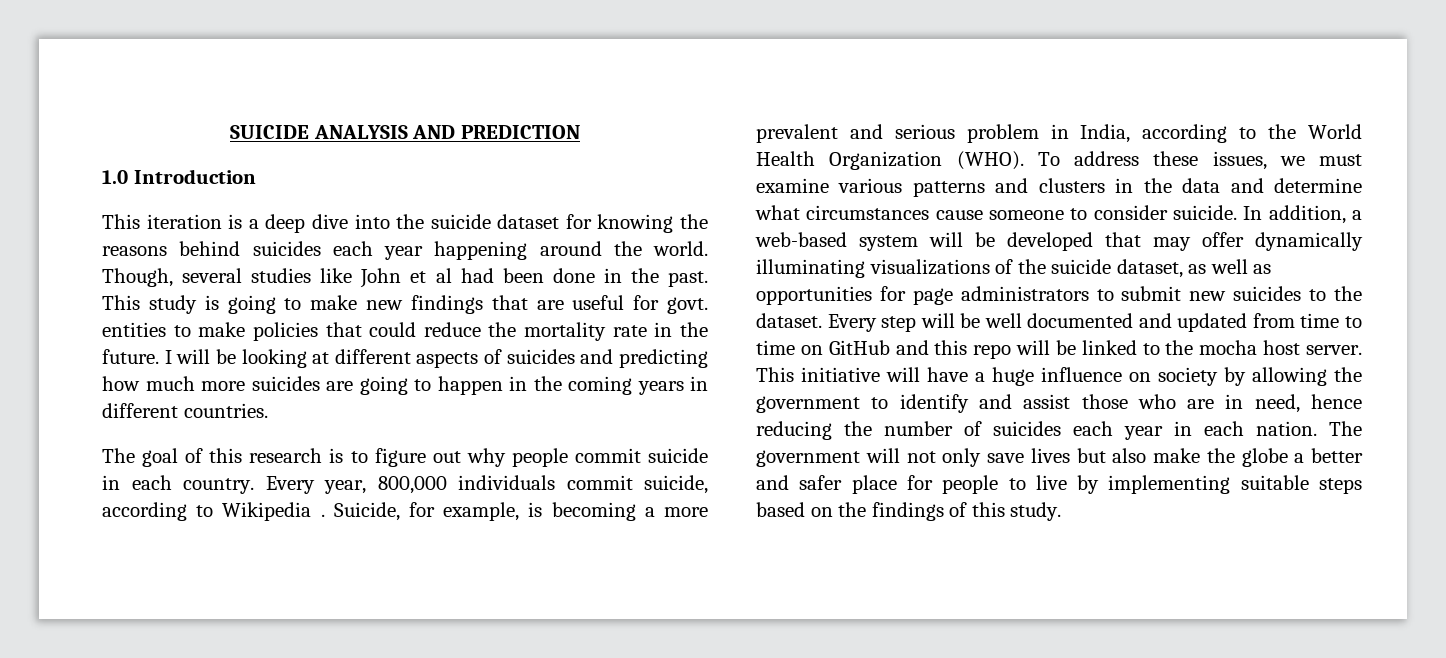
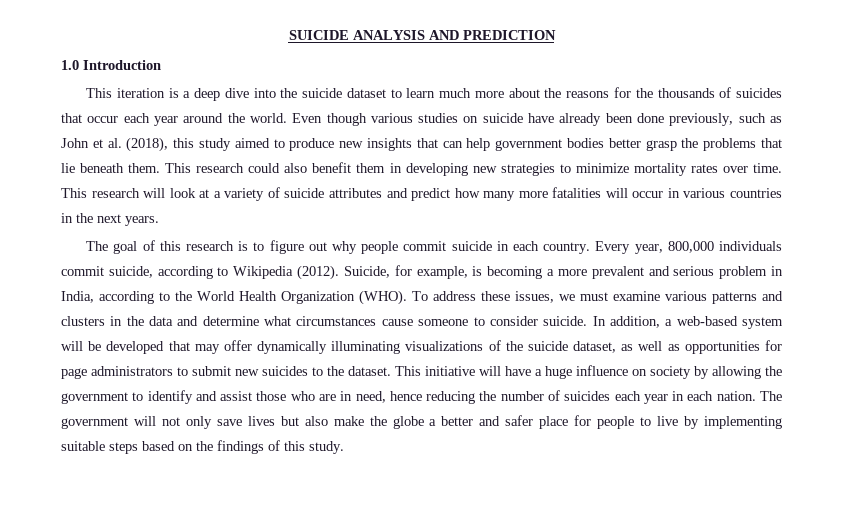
- This iteration is a deep dive into the suicide dataset for knowing the reasons behind suicides each year happening around the world.
+ This iteration is a deep dive into the suicide dataset to learn much more about the reasons for the thousands of suicides that occur each year around the world.
- Though, several studies like John et al had been done in the past. This study is going to make new findings that are useful for govt. entities to make policies that could reduce the mortality rate in the future. I will be looking at different aspects of suicides and predicting how much more suicides are going to happen in the coming years in different countries.
+ Even though various studies on suicide have already been done previously, such as John et al. (2018), this study aimed to produce new insights that can help government bodies better grasp the problems that lie beneath them. This research could also benefit them in developing new strategies to minimize mortality rates over time. This research will look at a variety of suicide attributes and predict how many more fatalities will occur in various countries in the next years.
- Every year, 800,000 individuals commit suicide, according to Wikipedia .
+ Every year, 800,000 individuals commit suicide, according to Wikipedia (2012).
- Every step will be well documented and updated from time to time on GitHub and this repo will be linked to the mocha host server.

